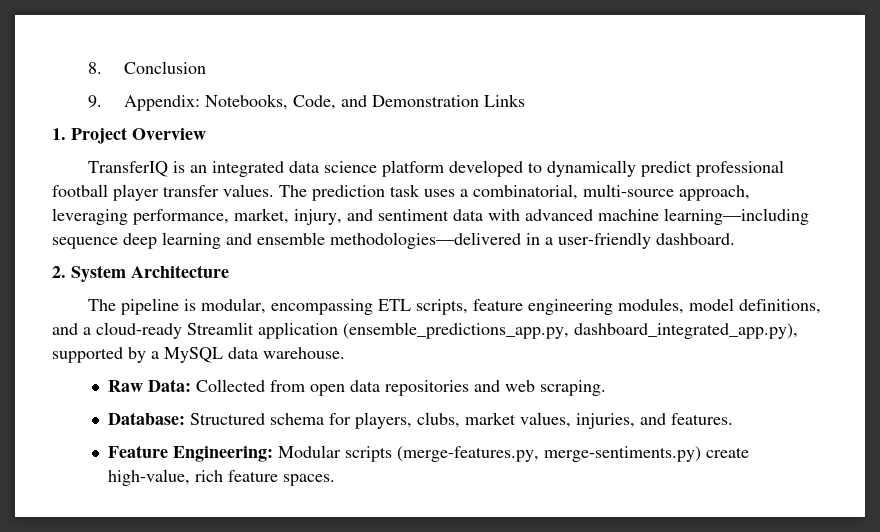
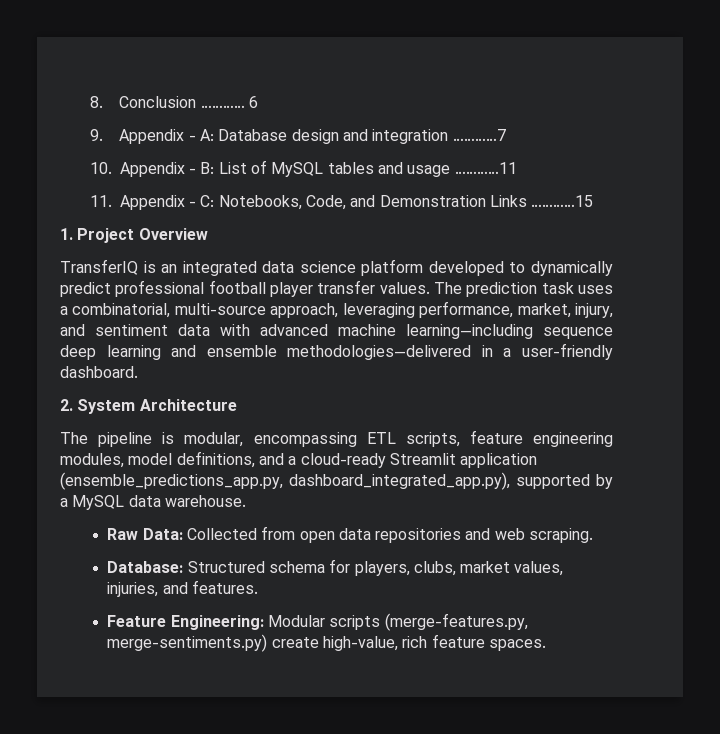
- 8. Conclusion
+ 8. Conclusion ………… 6
- 9. Appendix: Notebooks, Code, and Demonstration Links
+ 9. Appendix - A: Database design and integration …………7
+ 10. Appendix - B: List of MySQL tables and usage …………11
+ 11. Appendix - C: Notebooks, Code, and Demonstration Links …………15

